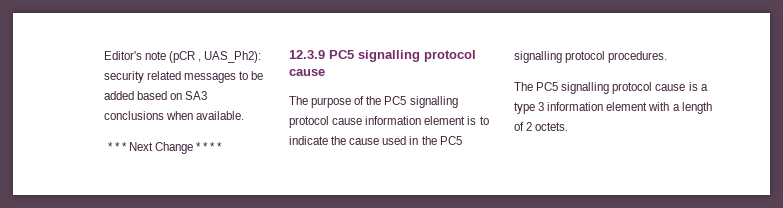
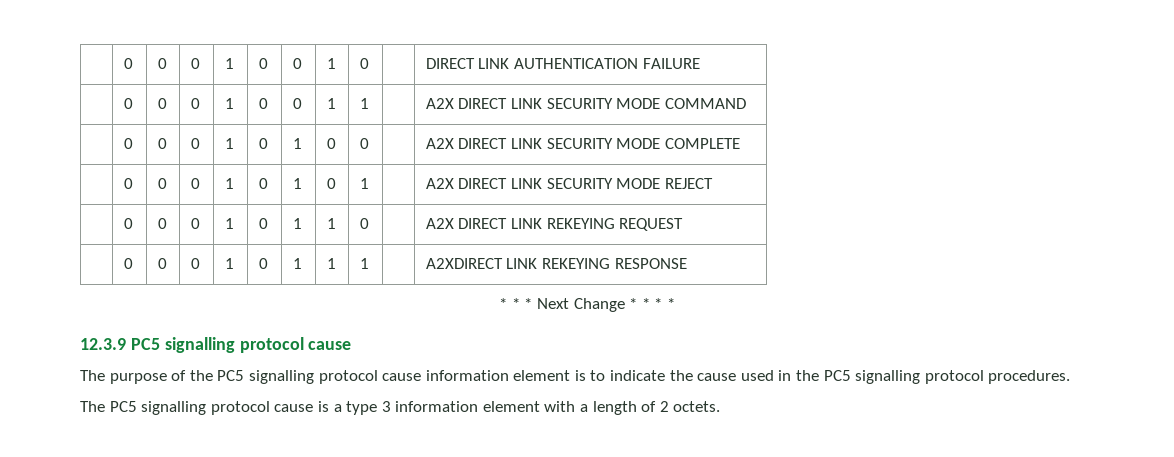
- Editor's note (pCR , UAS_Ph2): security related messages to be added based on SA3 conclusions when available.
+ | 0 | 0 | 0 | 1 | 0 | 0 | 1 | 0 | | DIRECT LINK AUTHENTICATION FAILURE
+ | 0 | 0 | 0 | 1 | 0 | 0 | 1 | 1 | | A2X DIRECT LINK SECURITY MODE COMMAND
+ | 0 | 0 | 0 | 1 | 0 | 1 | 0 | 0 | | A2X DIRECT LINK SECURITY MODE COMPLETE
+ | 0 | 0 | 0 | 1 | 0 | 1 | 0 | 1 | | A2X DIRECT LINK SECURITY MODE REJECT
+ | 0 | 0 | 0 | 1 | 0 | 1 | 1 | 0 | | A2X DIRECT LINK REKEYING REQUEST
+ | 0 | 0 | 0 | 1 | 0 | 1 | 1 | 1 | | A2XDIRECT LINK REKEYING RESPONSE

